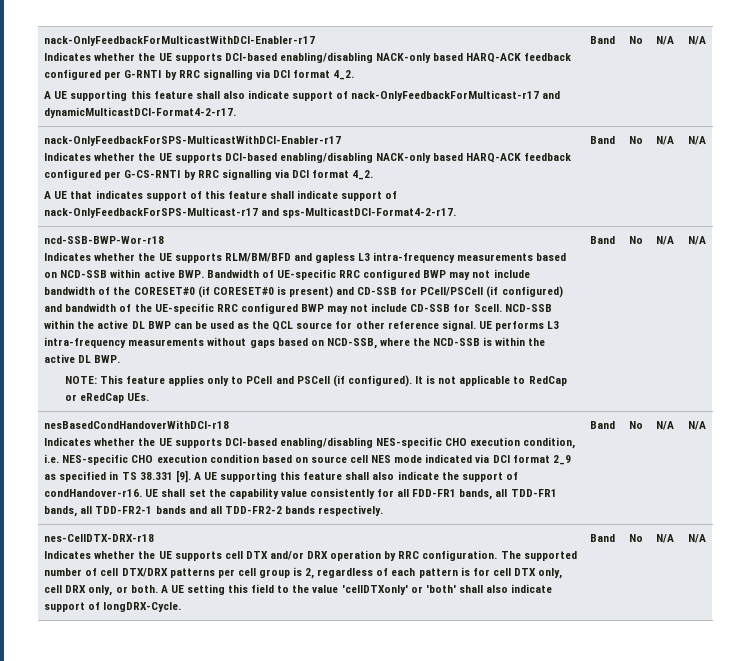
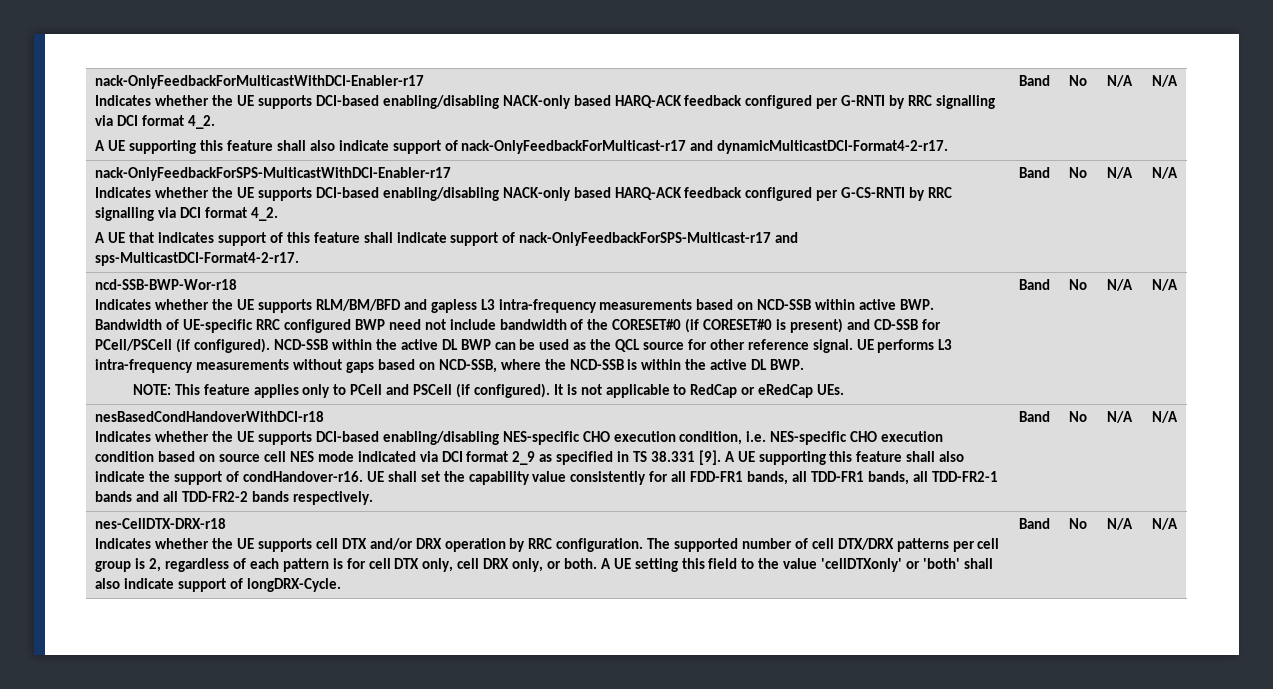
- Indicates whether the UE supports RLM/BM/BFD and gapless L3 intra-frequency measurements based on NCD-SSB within active BWP. Bandwidth of UE-specific RRC configured BWP may not include bandwidth of the CORESET#0 (if CORESET#0 is present) and CD-SSB for PCell/PSCell (if configured) and bandwidth of the UE-specific RRC configured BWP may not include CD-SSB for Scell.
+ Indicates whether the UE supports RLM/BM/BFD and gapless L3 intra-frequency measurements based on NCD-SSB within active BWP. Bandwidth of UE-specific RRC configured BWP need not include bandwidth of the CORESET#0 (if CORESET#0 is present) and CD-SSB for PCell/PSCell (if configured).

